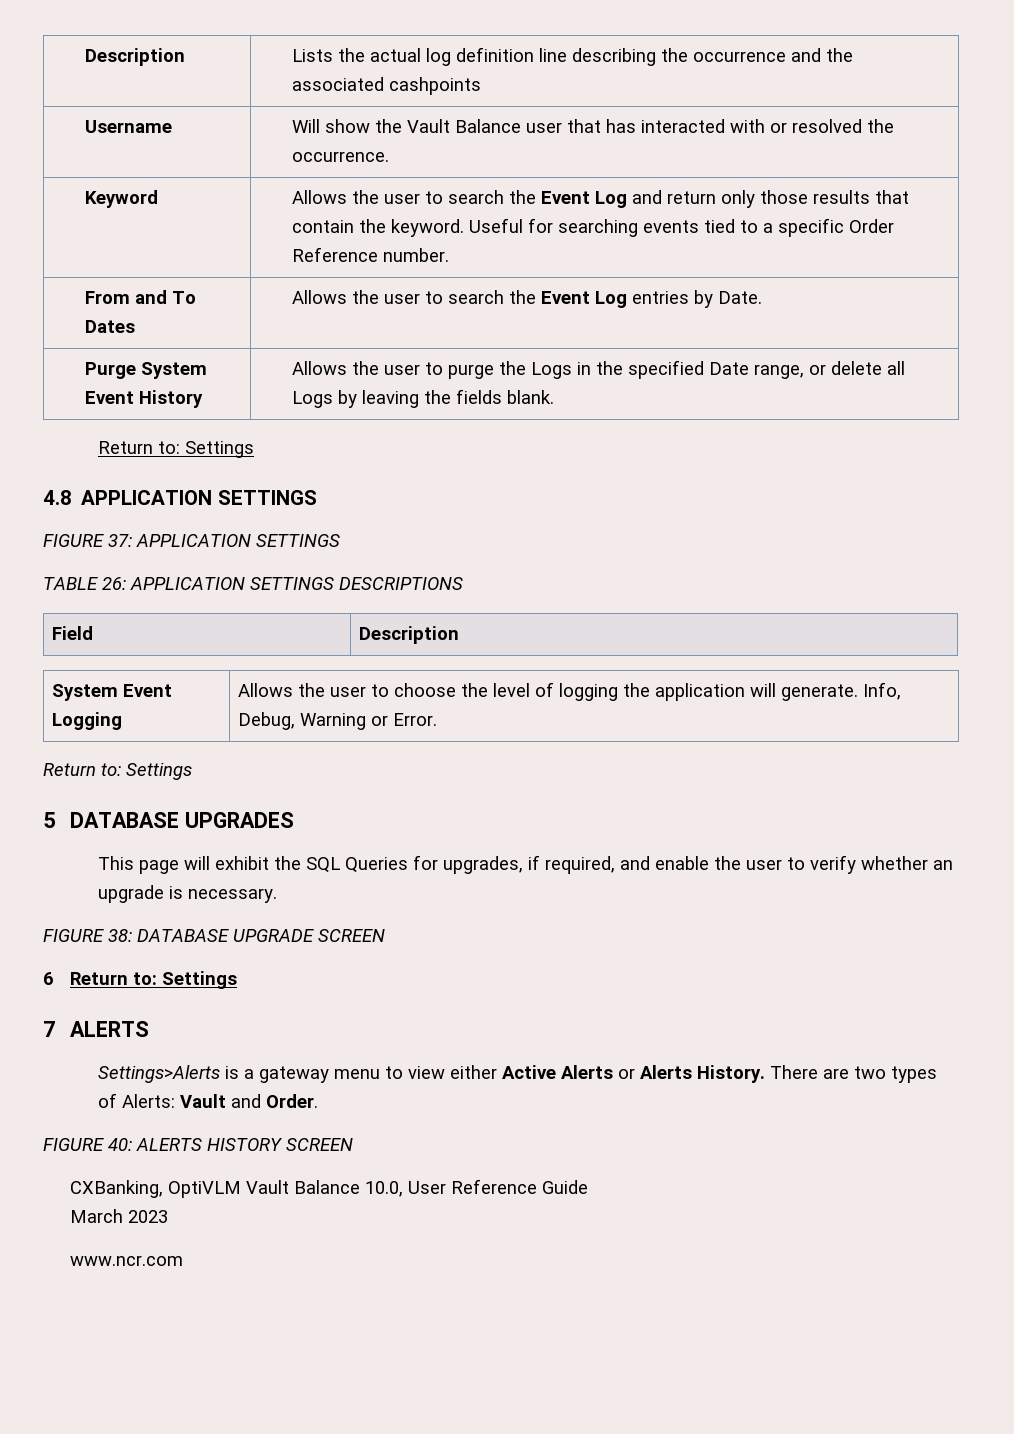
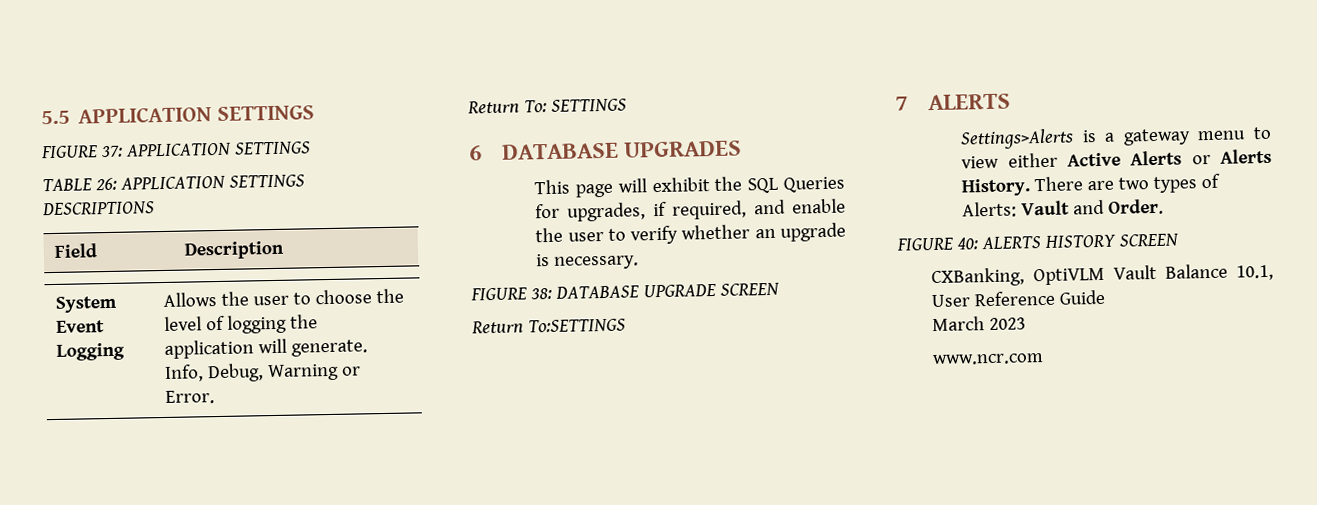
- Description | Lists the actual log definition line describing the occurrence and the associated cashpoints
- Username | Will show the Vault Balance user that has interacted with or resolved the occurrence.
- Keyword | Allows the user to search the Event Log and return only those results that contain the keyword. Useful for searching events tied to a specific Order Reference number.
- From and To Dates | Allows the user to search the Event Log entries by Date.
- Purge System Event History | Allows the user to purge the Logs in the specified Date range, or delete all Logs by leaving the fields blank.
- Return to: Settings
- 4.8 APPLICATION SETTINGS
+ 5.5 APPLICATION SETTINGS
  System Event Logging | Allows the user to choose the level of logging the application will generate. Info, Debug, Warning or Error.
- Return to: Settings
- 5 DATABASE UPGRADES
+ Return To: SETTINGS
+ 6 DATABASE UPGRADES
- 6 Return to: Settings
+ Return To:SETTINGS
- CXBanking, OptiVLM Vault Balance 10.0, User Reference Guide
+ CXBanking, OptiVLM Vault Balance 10.1, User Reference Guide

